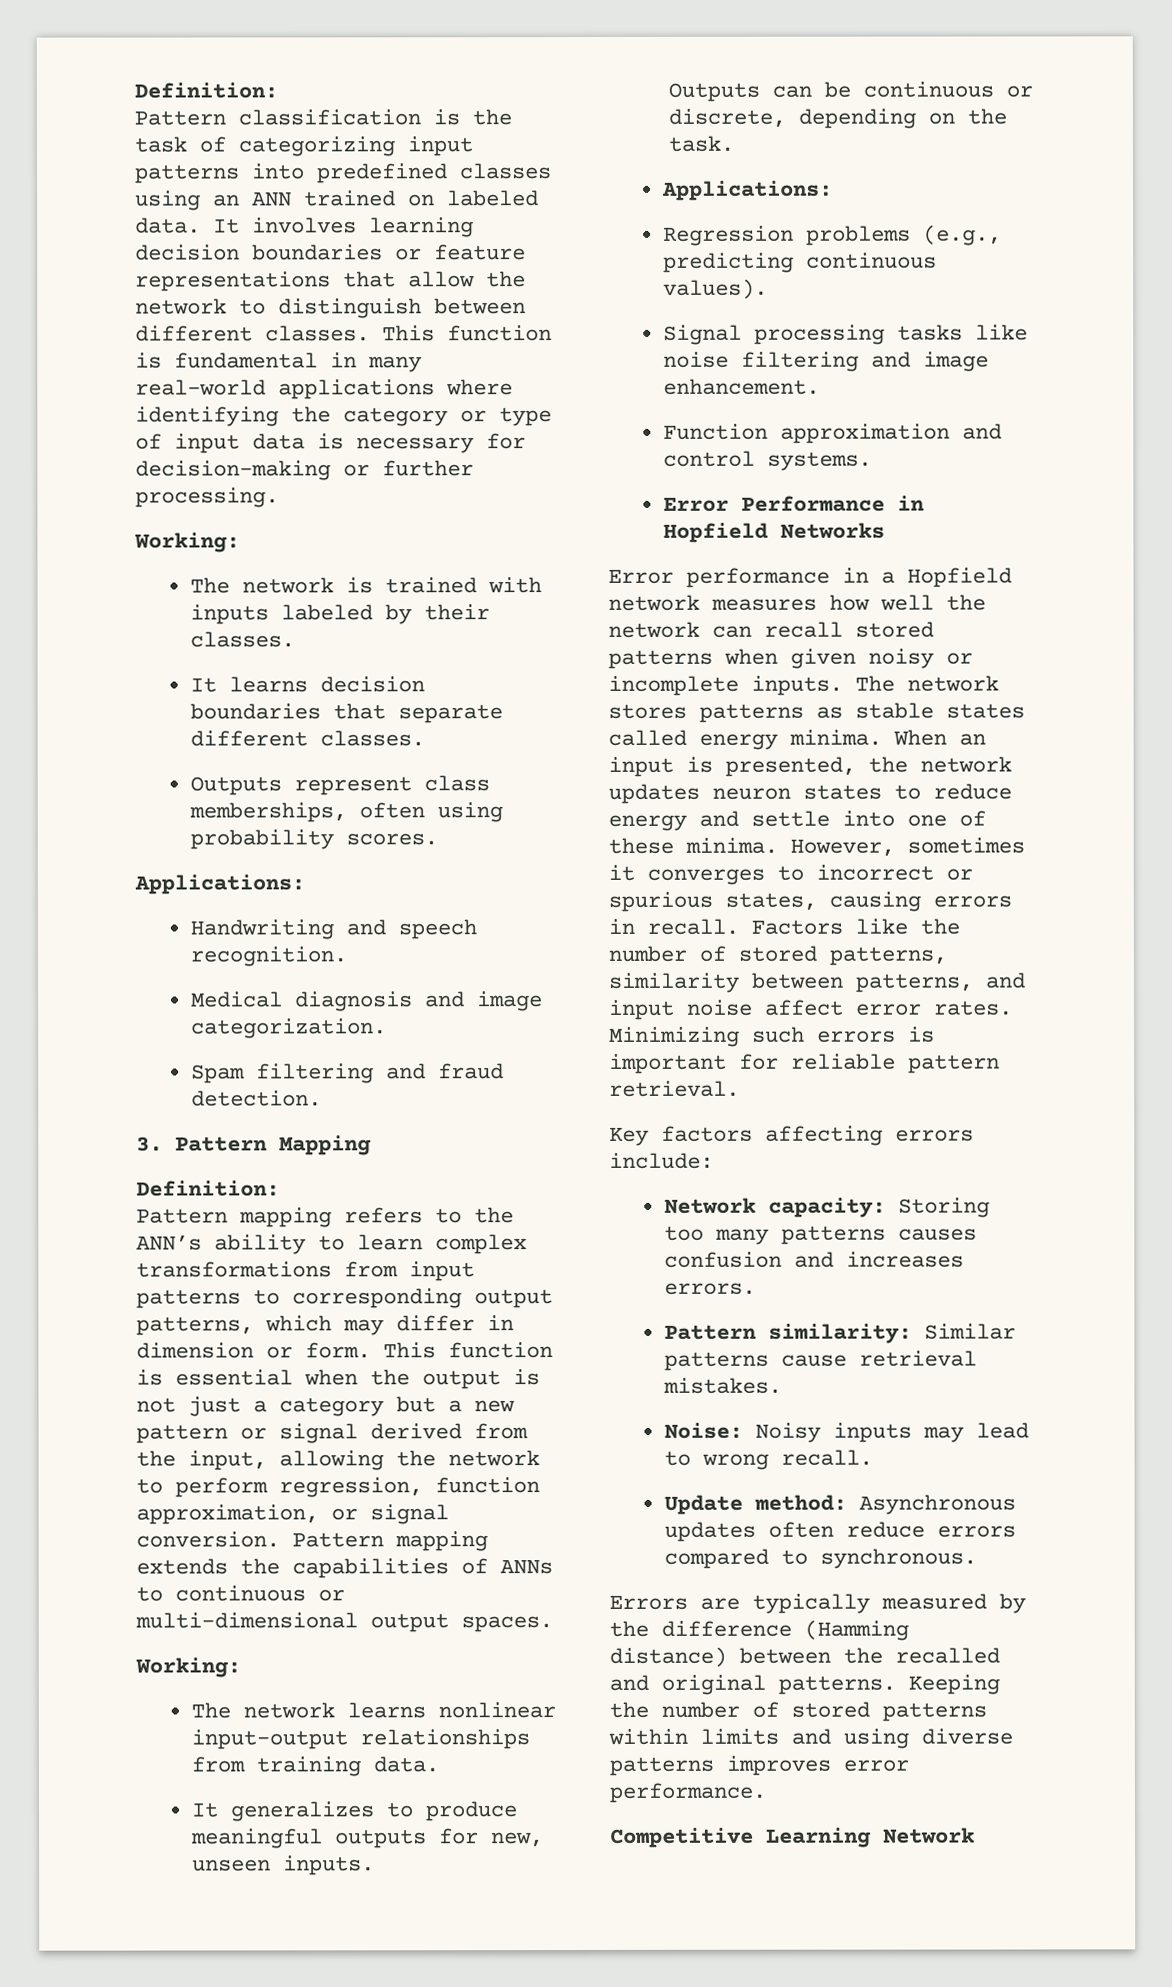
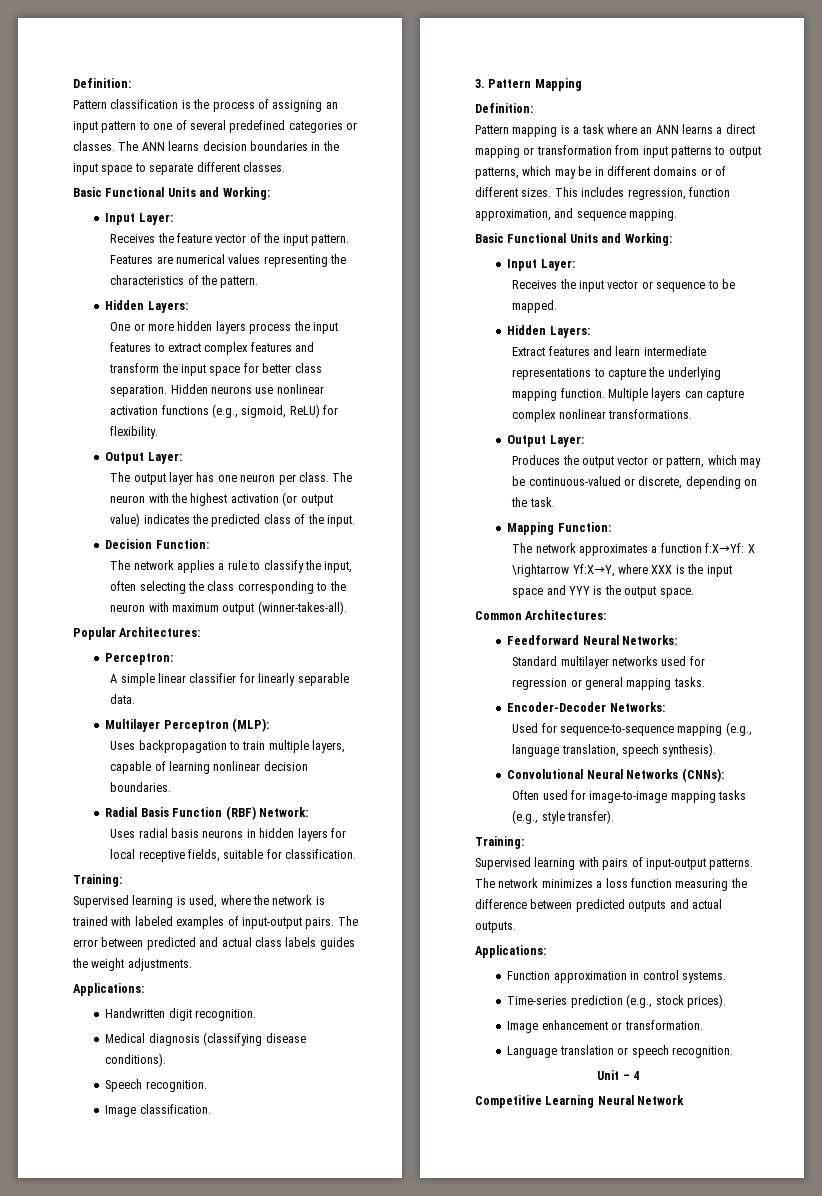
- Pattern classification is the task of categorizing input patterns into predefined classes using an ANN trained on labeled data. It involves learning decision boundaries or feature representations that allow the network to distinguish between different classes. This function is fundamental in many real-world applications where identifying the category or type of input data is necessary for decision-making or further processing.
- Working:
- The network is trained with inputs labeled by their classes.
- It learns decision boundaries that separate different classes.
- Outputs represent class memberships, often using probability scores.
+ Pattern classification is the process of assigning an input pattern to one of several predefined categories or classes. The ANN learns decision boundaries in the input space to separate different classes.
+ Basic Functional Units and Working:
+ Input Layer:
+ Receives the feature vector of the input pattern. Features are numerical values representing the characteristics of the pattern.
+ Hidden Layers:
+ One or more hidden layers process the input features to extract complex features and transform the input space for better class separation. Hidden neurons use nonlinear activation functions (e.g., sigmoid, ReLU) for flexibility.
+ Output Layer:
+ The output layer has one neuron per class. The neuron with the highest activation (or output value) indicates the predicted class of the input.
+ Decision Function:
+ The network applies a rule to classify the input, often selecting the class corresponding to the neuron with maximum output (winner-takes-all).
+ Popular Architectures:
+ Perceptron:
+ A simple linear classifier for linearly separable data.
+ Multilayer Perceptron (MLP):
+ Uses backpropagation to train multiple layers, capable of learning nonlinear decision boundaries.
+ Radial Basis Function (RBF) Network:
+ Uses radial basis neurons in hidden layers for local receptive fields, suitable for classification.
+ Training:
+ Supervised learning is used, where the network is trained with labeled examples of input-output pairs. The error between predicted and actual class labels guides the weight adjustments.
  Applications:
- Handwriting and speech recognition.
- Medical diagnosis and image categorization.
- Spam filtering and fraud detection.
+ Handwritten digit recognition.
+ Medical diagnosis (classifying disease conditions).
+ Speech recognition.
+ Image classification.
- Pattern mapping refers to the ANN’s ability to learn complex transformations from input patterns to corresponding output patterns, which may differ in dimension or form. This function is essential when the output is not just a category but a new pattern or signal derived from the input, allowing the network to perform regression, function approximation, or signal conversion. Pattern mapping extends the capabilities of ANNs to continuous or multi-dimensional output spaces.
- Working:
- The network learns nonlinear input-output relationships from training data.
- It generalizes to produce meaningful outputs for new, unseen inputs.
- Outputs can be continuous or discrete, depending on the task.
+ Pattern mapping is a task where an ANN learns a direct mapping or transformation from input patterns to output patterns, which may be in different domains or of different sizes. This includes regression, function approximation, and sequence mapping.
+ Basic Functional Units and Working:
+ Input Layer:
+ Receives the input vector or sequence to be mapped.
+ Hidden Layers:
+ Extract features and learn intermediate representations to capture the underlying mapping function. Multiple layers can capture complex nonlinear transformations.
+ Output Layer:
+ Produces the output vector or pattern, which may be continuous-valued or discrete, depending on the task.
+ Mapping Function:
+ The network approximates a function f:X→Yf: X \rightarrow Yf:X→Y, where XXX is the input space and YYY is the output space.
+ Common Architectures:
+ Feedforward Neural Networks:
+ Standard multilayer networks used for regression or general mapping tasks.
+ Encoder-Decoder Networks:
+ Used for sequence-to-sequence mapping (e.g., language translation, speech synthesis).
+ Convolutional Neural Networks (CNNs):
+ Often used for image-to-image mapping tasks (e.g., style transfer).
+ Training:
+ Supervised learning with pairs of input-output patterns. The network minimizes a loss function measuring the difference between predicted outputs and actual outputs.
  Applications:
- Regression problems (e.g., predicting continuous values).
- Signal processing tasks like noise filtering and image enhancement.
- Function approximation and control systems.
+ Function approximation in control systems.
- Error Performance in Hopfield Networks
- Error performance in a Hopfield network measures how well the network can recall stored patterns when given noisy or incomplete inputs. The network stores patterns as stable states called energy minima. When an input is presented, the network updates neuron states to reduce energy and settle into one of these minima. However, sometimes it converges to incorrect or spurious states, causing errors in recall. Factors like the number of stored patterns, similarity between patterns, and input noise affect error rates. Minimizing such errors is important for reliable pattern retrieval.
- Key factors affecting errors include:
- Network capacity: Storing too many patterns causes confusion and increases errors.
- Pattern similarity: Similar patterns cause retrieval mistakes.
- Noise: Noisy inputs may lead to wrong recall.
- Update method: Asynchronous updates often reduce errors compared to synchronous.
- Errors are typically measured by the difference (Hamming distance) between the recalled and original patterns. Keeping the number of stored patterns within limits and using diverse patterns improves error performance.
+ Time-series prediction (e.g., stock prices).
+ Image enhancement or transformation.
+ Language translation or speech recognition.
+ Unit – 4
- Competitive Learning Network
+ Competitive Learning Neural Network

